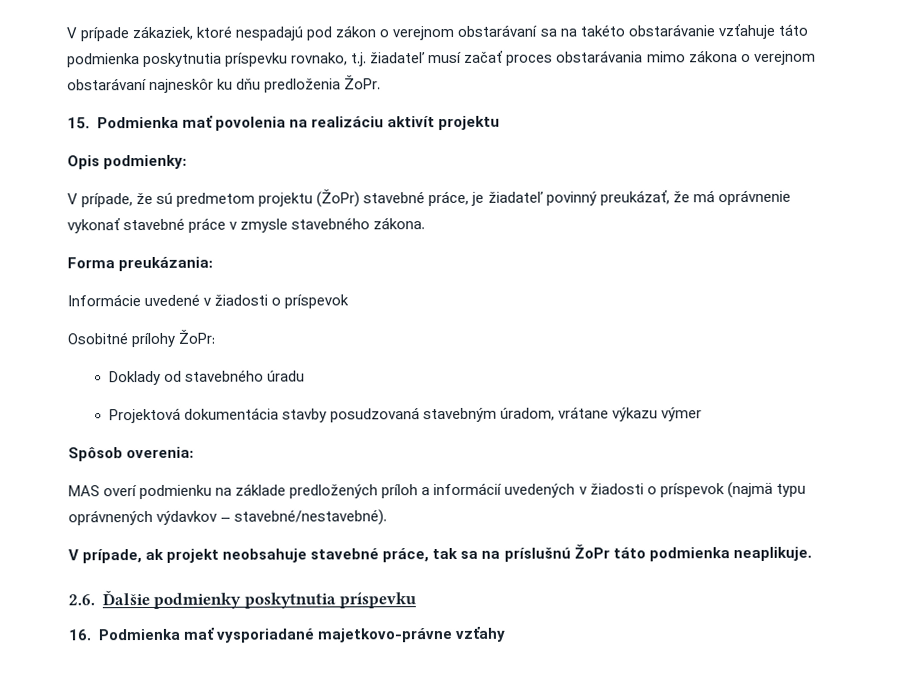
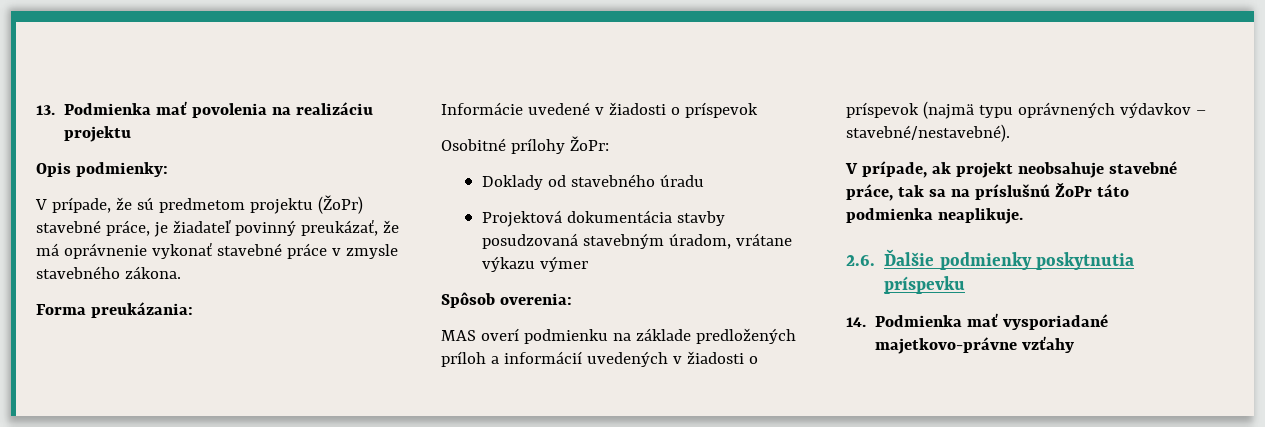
- V prípade zákaziek, ktoré nespadajú pod zákon o verejnom obstarávaní sa na takéto obstarávanie vzťahuje táto podmienka poskytnutia príspevku rovnako, t.j. žiadateľ musí začať proces obstarávania mimo zákona o verejnom obstarávaní najneskôr ku dňu predloženia ŽoPr.
- 15. Podmienka mať povolenia na realizáciu aktivít projektu
+ 13. Podmienka mať povolenia na realizáciu projektu
- 16. Podmienka mať vysporiadané majetkovo-právne vzťahy
+ 14. Podmienka mať vysporiadané majetkovo-právne vzťahy

